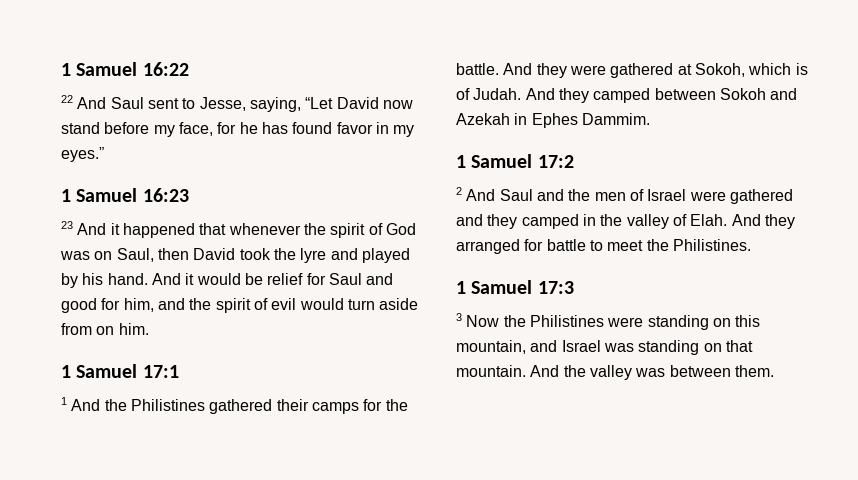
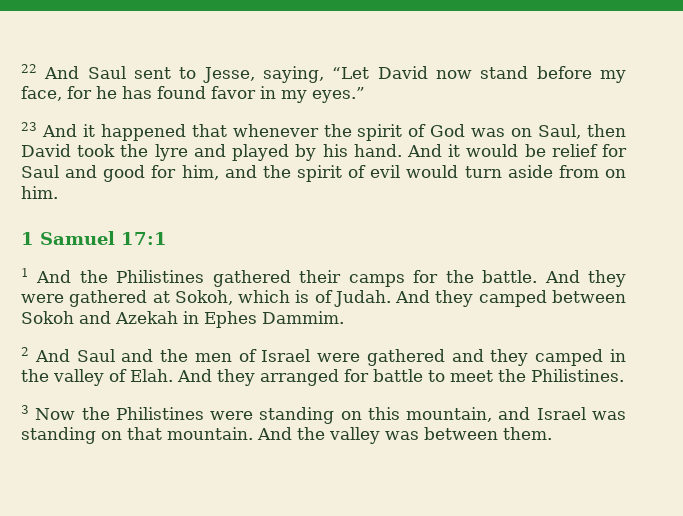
- 1 Samuel 16:22
- 1 Samuel 16:23
- 1 Samuel 17:2
- 1 Samuel 17:3

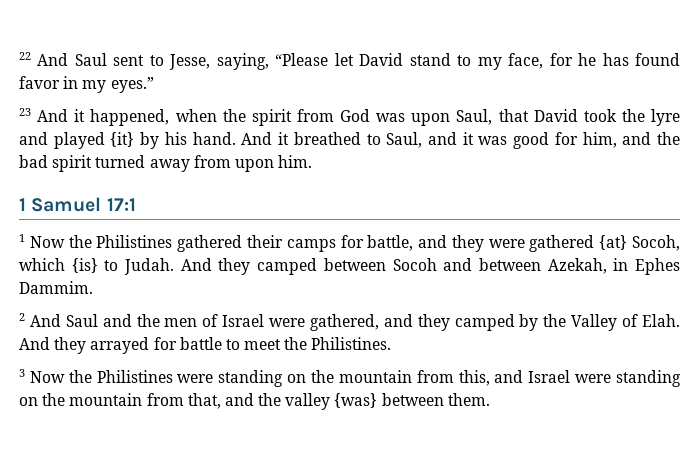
- 22 And Saul sent to Jesse, saying, “Let David now stand before my face, for he has found favor in my eyes.”
+ 22 And Saul sent to Jesse, saying, “Please let David stand to my face, for he has found favor in my eyes.”
- 23 And it happened that whenever the spirit of God was on Saul, then David took the lyre and played by his hand.
+ 23 And it happened, when the spirit from God was upon Saul, that David took the lyre and played {it} by his hand.
- And it would be relief for Saul and good for him, and the spirit of evil would turn aside from on him.
+ And it breathed to Saul, and it was good for him, and the bad spirit turned away from upon him.
- 1 And the Philistines gathered their camps for the battle. And they were gathered at Sokoh, which is of Judah.
+ 1 Now the Philistines gathered their camps for battle, and they were gathered {at} Socoh, which {is} to Judah.
- And they camped between Sokoh and Azekah in Ephes Dammim.
+ And they camped between Socoh and between Azekah, in Ephes Dammim.
- 2 And Saul and the men of Israel were gathered and they camped in the valley of Elah.
+ 2 And Saul and the men of Israel were gathered, and they camped by the Valley of Elah.
- And they arranged for battle to meet the Philistines.
+ And they arrayed for battle to meet the Philistines.
- 3 Now the Philistines were standing on this mountain, and Israel was standing on that mountain. And the valley was between them.
+ 3 Now the Philistines were standing on the mountain from this, and Israel were standing on the mountain from that, and the valley {was} between them.

